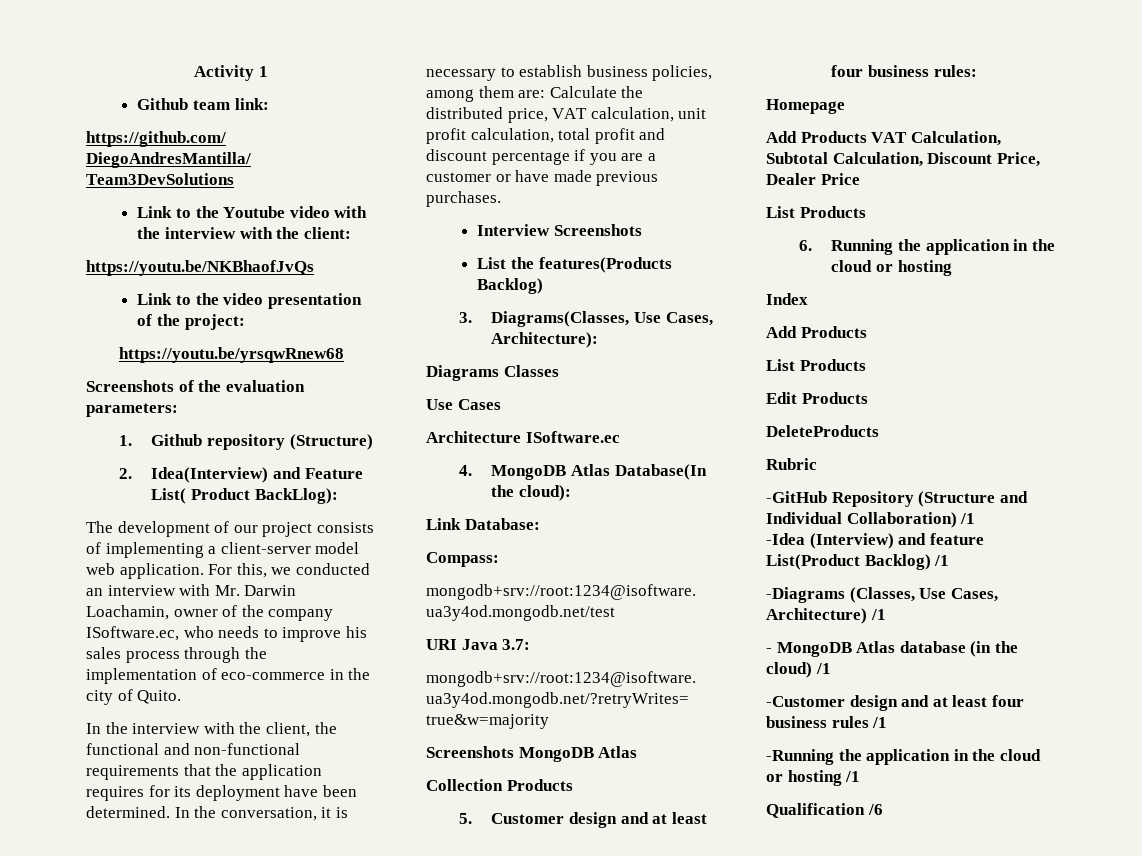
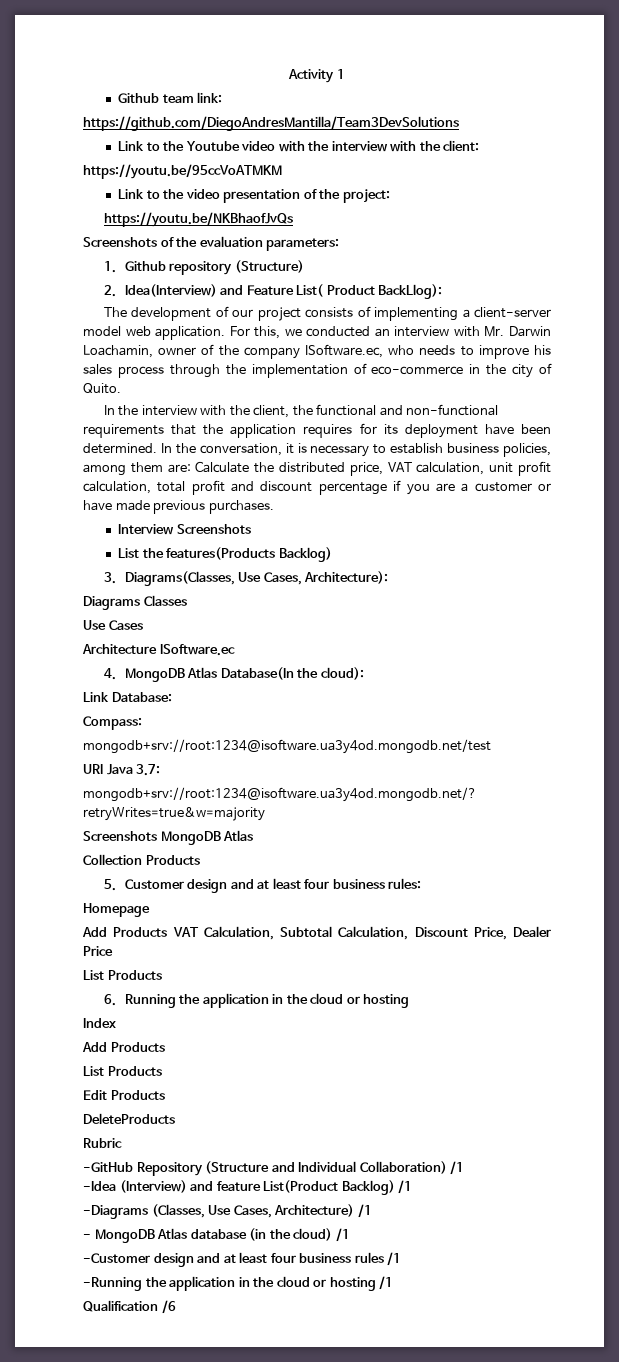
- https://youtu.be/NKBhaofJvQs
+ https://youtu.be/95ccVoATMKM
- https://youtu.be/yrsqwRnew68
+ https://youtu.be/NKBhaofJvQs

